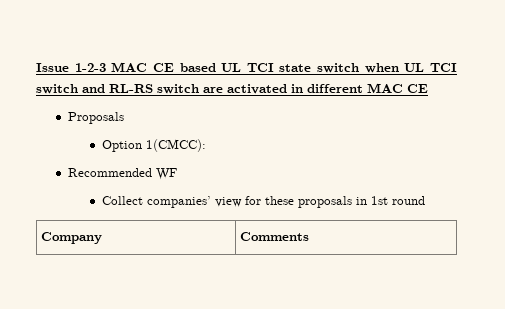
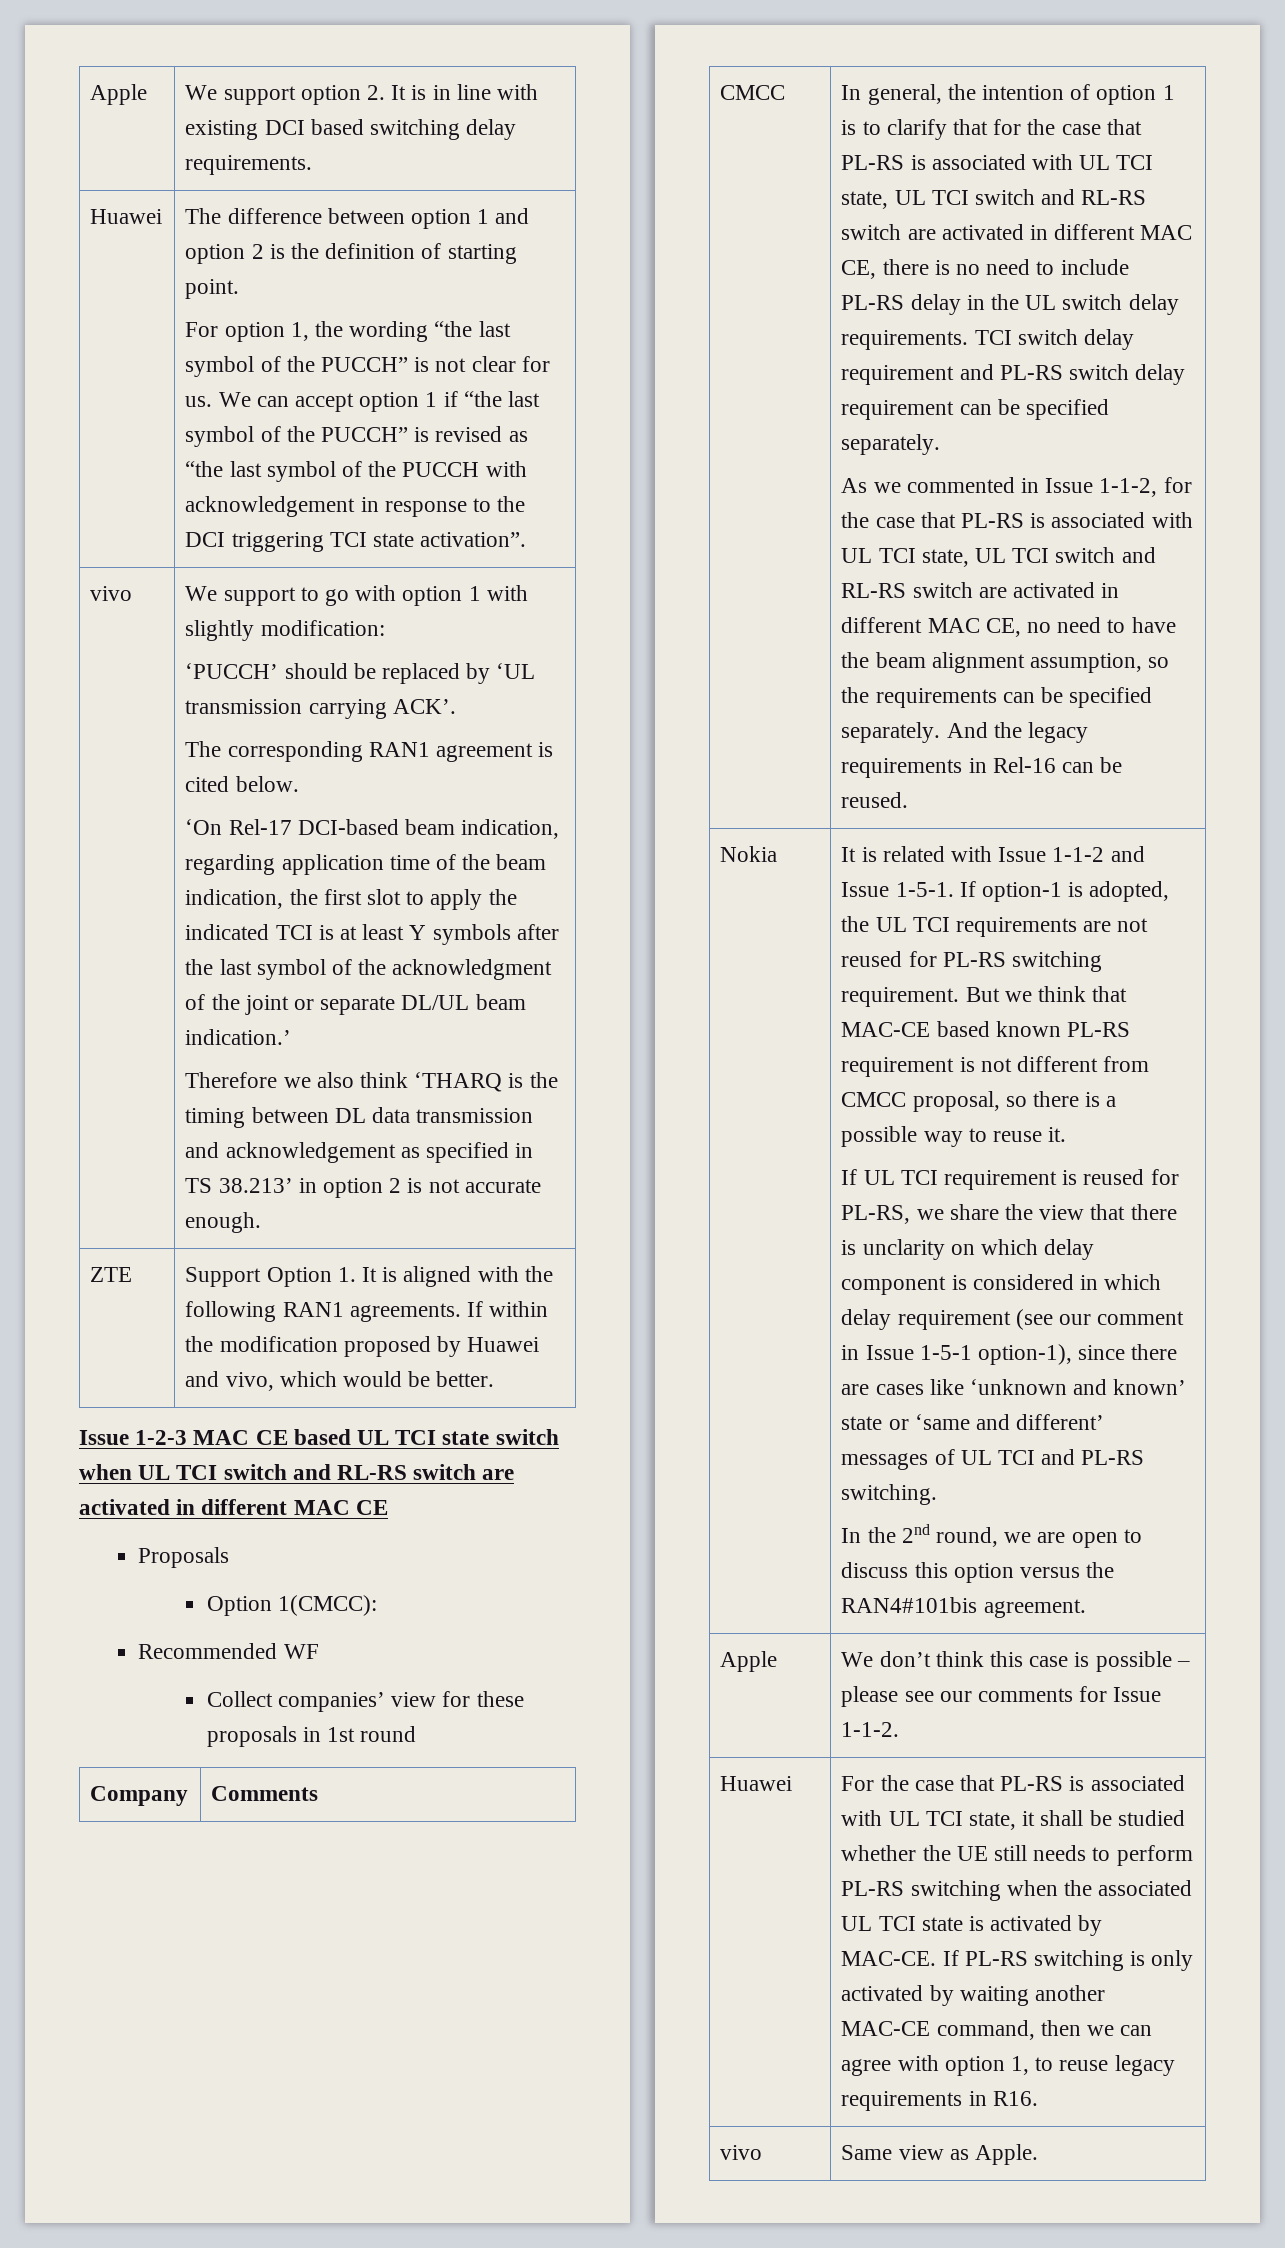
+ Apple | We support option 2. It is in line with existing DCI based switching delay requirements.
+ Huawei | The difference between option 1 and option 2 is the definition of starting point.
+ For option 1, the wording “the last symbol of the PUCCH” is not clear for us. We can accept option 1 if “the last symbol of the PUCCH” is revised as “the last symbol of the PUCCH with acknowledgement in response to the DCI triggering TCI state activation”.
+ vivo | We support to go with option 1 with slightly modification:
+ ‘PUCCH’ should be replaced by ‘UL transmission carrying ACK’.
+ The corresponding RAN1 agreement is cited below.
+ ‘On Rel-17 DCI-based beam indication, regarding application time of the beam indication, the first slot to apply the indicated TCI is at least Y symbols after the last symbol of the acknowledgment of the joint or separate DL/UL beam indication.’
+ Therefore we also think ‘THARQ is the timing between DL data transmission and acknowledgement as specified in TS 38.213’ in option 2 is not accurate enough.
+ ZTE | Support Option 1. It is aligned with the following RAN1 agreements. If within the modification proposed by Huawei and vivo, which would be better.
+ CMCC | In general, the intention of option 1 is to clarify that for the case that PL-RS is associated with UL TCI state, UL TCI switch and RL-RS switch are activated in different MAC CE, there is no need to include PL-RS delay in the UL switch delay requirements. TCI switch delay requirement and PL-RS switch delay requirement can be specified separately.
+ As we commented in Issue 1-1-2, for the case that PL-RS is associated with UL TCI state, UL TCI switch and RL-RS switch are activated in different MAC CE, no need to have the beam alignment assumption, so the requirements can be specified separately. And the legacy requirements in Rel-16 can be reused.
+ Nokia | It is related with Issue 1-1-2 and Issue 1-5-1. If option-1 is adopted, the UL TCI requirements are not reused for PL-RS switching requirement. But we think that MAC-CE based known PL-RS requirement is not different from CMCC proposal, so there is a possible way to reuse it.
+ If UL TCI requirement is reused for PL-RS, we share the view that there is unclarity on which delay component is considered in which delay requirement (see our comment in Issue 1-5-1 option-1), since there are cases like ‘unknown and known’ state or ‘same and different’ messages of UL TCI and PL-RS switching.
+ In the 2nd round, we are open to discuss this option versus the RAN4#101bis agreement.
+ Apple | We don’t think this case is possible – please see our comments for Issue 1-1-2.
+ Huawei | For the case that PL-RS is associated with UL TCI state, it shall be studied whether the UE still needs to perform PL-RS switching when the associated UL TCI state is activated by MAC-CE. If PL-RS switching is only activated by waiting another MAC-CE command, then we can agree with option 1, to reuse legacy requirements in R16.
+ vivo | Same view as Apple.

